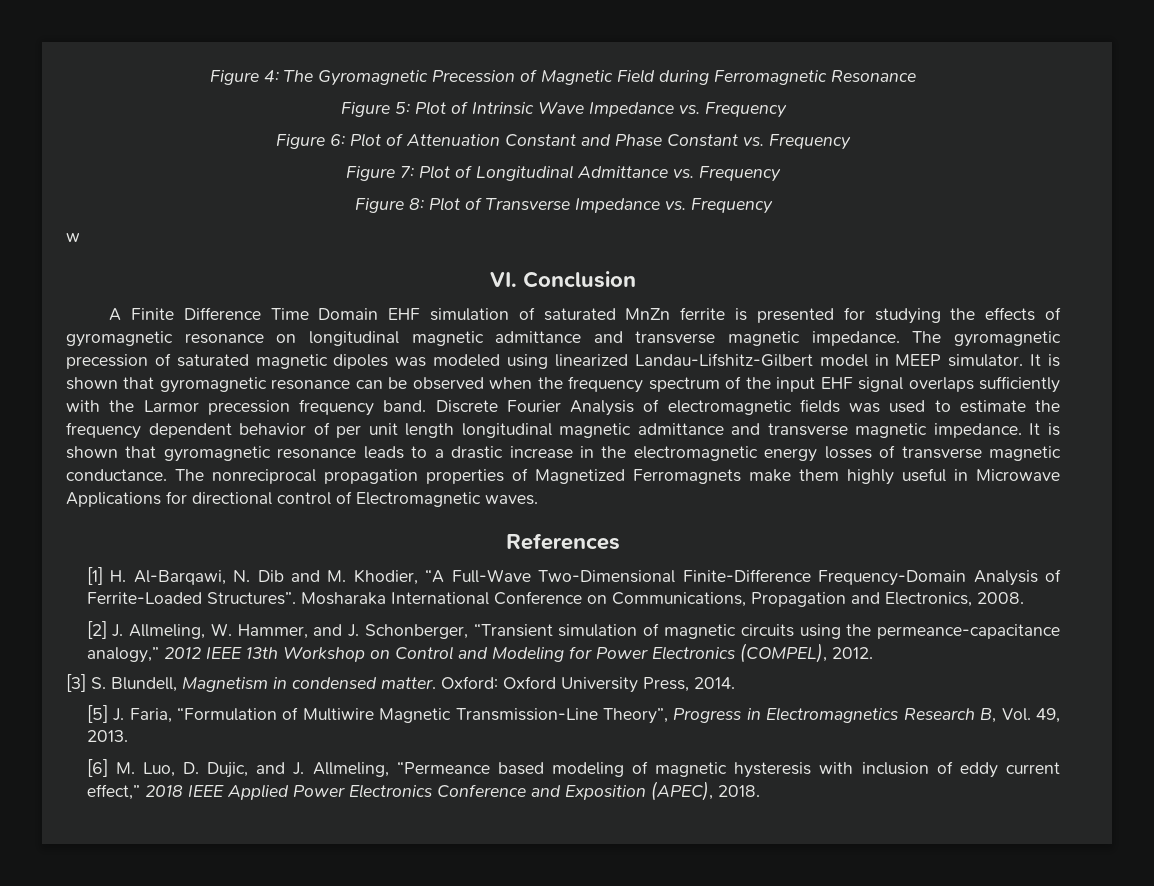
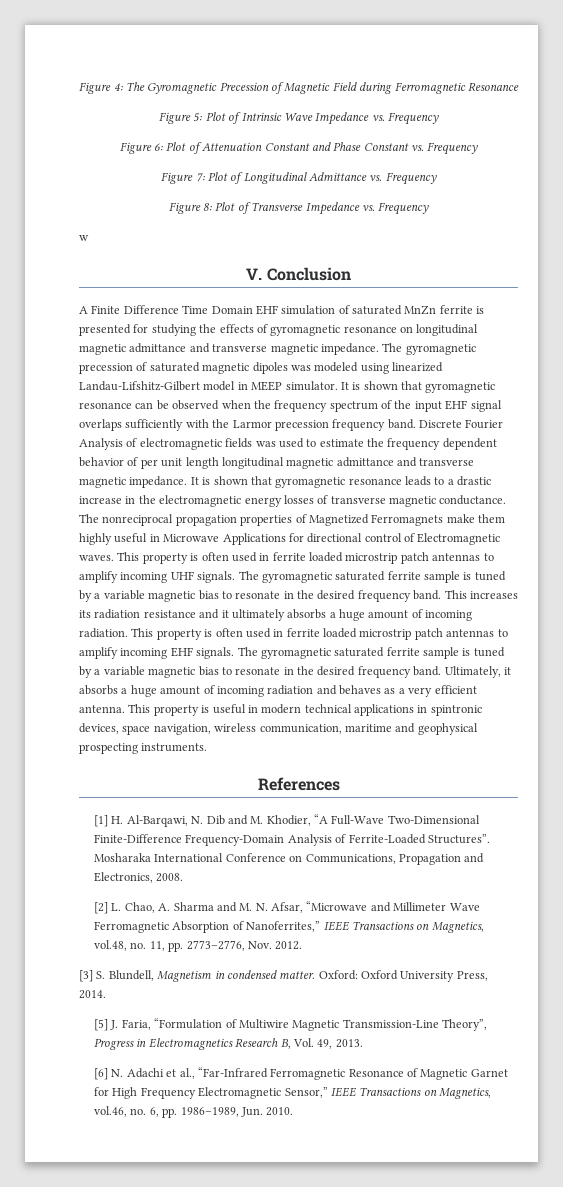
- VI. Conclusion
+ V. Conclusion
+ This property is often used in ferrite loaded microstrip patch antennas to amplify incoming UHF signals. The gyromagnetic saturated ferrite sample is tuned by a variable magnetic bias to resonate in the desired frequency band. This increases its radiation resistance and it ultimately absorbs a huge amount of incoming radiation. This property is often used in ferrite loaded microstrip patch antennas to amplify incoming EHF signals. The gyromagnetic saturated ferrite sample is tuned by a variable magnetic bias to resonate in the desired frequency band. Ultimately, it absorbs a huge amount of incoming radiation and behaves as a very efficient antenna. This property is useful in modern technical applications in spintronic devices, space navigation, wireless communication, maritime and geophysical prospecting instruments.
- [2] J. Allmeling, W. Hammer, and J. Schonberger, “Transient simulation of magnetic circuits using the permeance-capacitance analogy,” 2012 IEEE 13th Workshop on Control and Modeling for Power Electronics (COMPEL), 2012.
+ [2] L. Chao, A. Sharma and M. N. Afsar, “Microwave and Millimeter Wave Ferromagnetic Absorption of Nanoferrites,” IEEE Transactions on Magnetics, vol.48, no. 11, pp. 2773–2776, Nov. 2012.
- [6] M. Luo, D. Dujic, and J. Allmeling, “Permeance based modeling of magnetic hysteresis with inclusion of eddy current effect,” 2018 IEEE Applied Power Electronics Conference and Exposition (APEC), 2018.
+ [6] N. Adachi et al., “Far-Infrared Ferromagnetic Resonance of Magnetic Garnet for High Frequency Electromagnetic Sensor,” IEEE Transactions on Magnetics, vol.46, no. 6, pp. 1986–1989, Jun. 2010.

